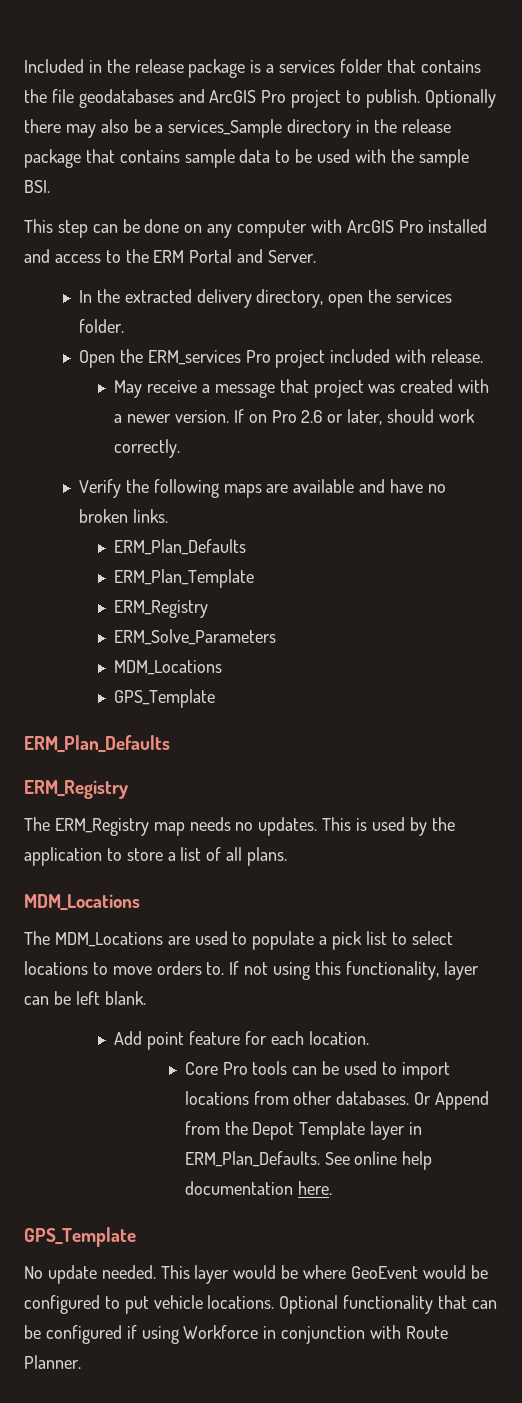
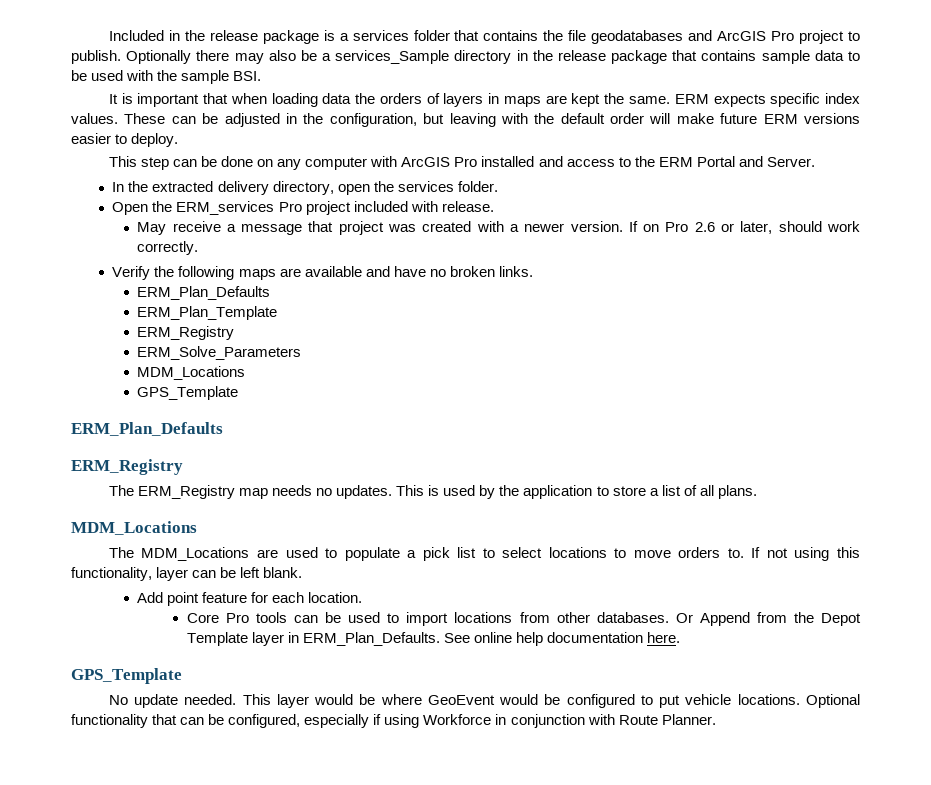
+ It is important that when loading data the orders of layers in maps are kept the same. ERM expects specific index values. These can be adjusted in the configuration, but leaving with the default order will make future ERM versions easier to deploy.
- Optional functionality that can be configured if using Workforce in conjunction with Route Planner.
+ Optional functionality that can be configured, especially if using Workforce in conjunction with Route Planner.

